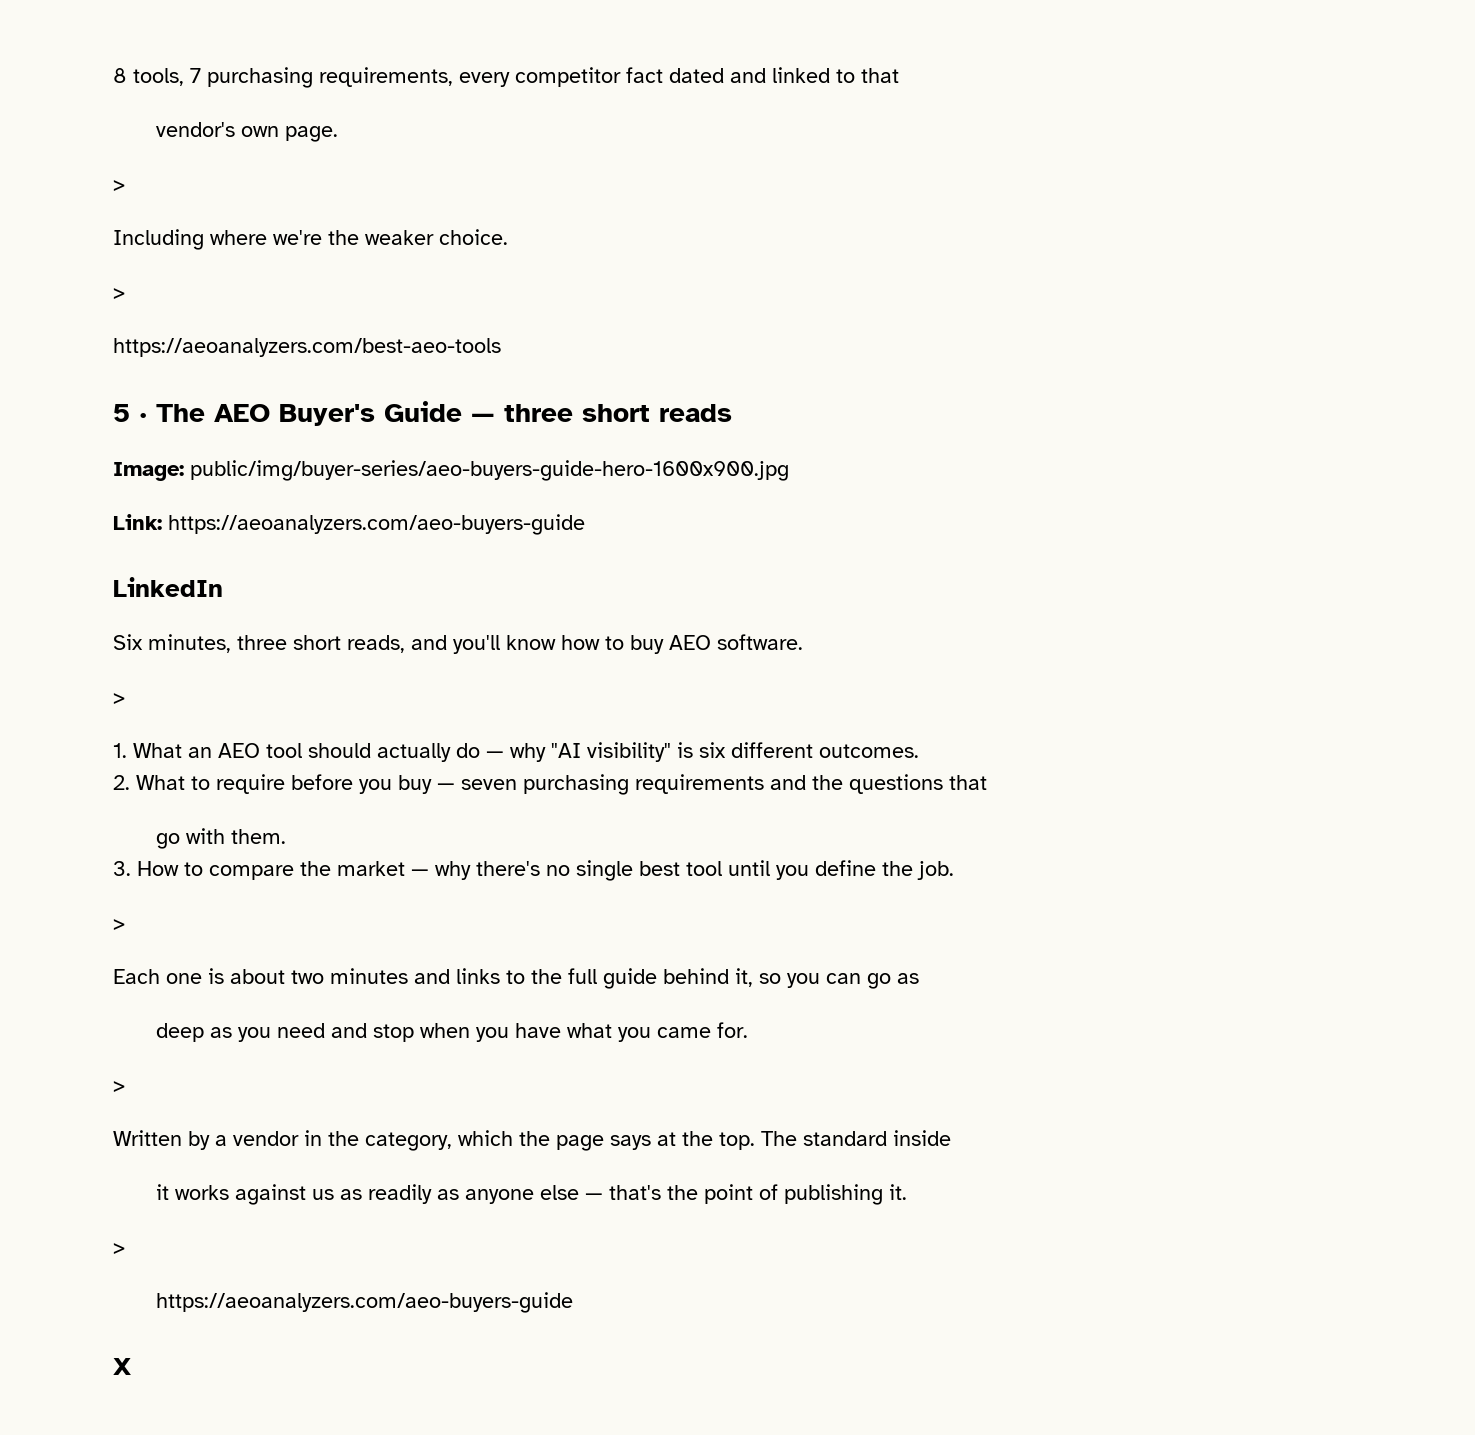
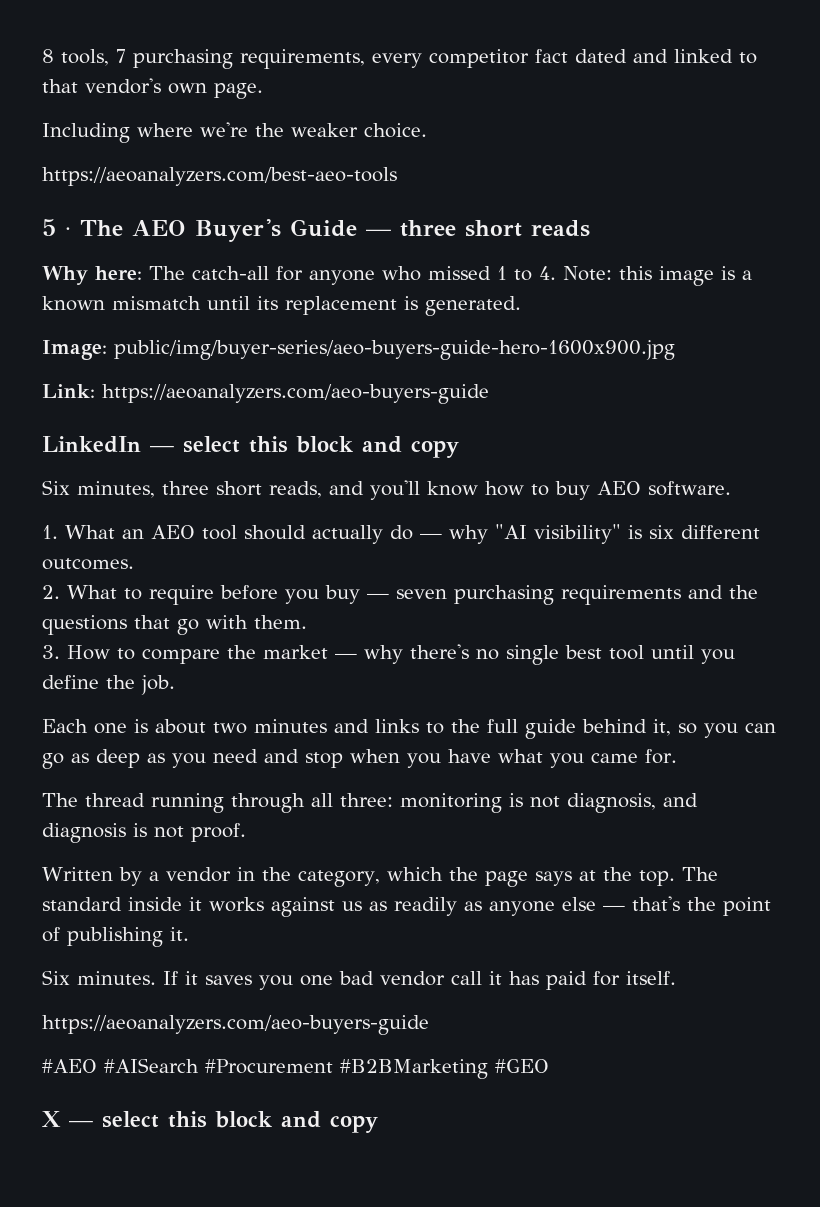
- 8 tools, 7 purchasing requirements, every competitor fact dated and linked to that
- vendor's own page.
- >
+ 8 tools, 7 purchasing requirements, every competitor fact dated and linked to that vendor's own page.
  Including where we're the weaker choice.
- >
+ Why here: The catch-all for anyone who missed 1 to 4. Note: this image is a known mismatch until its replacement is generated.
- LinkedIn
+ LinkedIn — select this block and copy
  Six minutes, three short reads, and you'll know how to buy AEO software.
- >
- 2. What to require before you buy — seven purchasing requirements and the questions that
- go with them.
+ 2. What to require before you buy — seven purchasing requirements and the questions that go with them.
  3. How to compare the market — why there's no single best tool until you define the job.
- >
- Each one is about two minutes and links to the full guide behind it, so you can go as
- deep as you need and stop when you have what you came for.
- >
+ Each one is about two minutes and links to the full guide behind it, so you can go as deep as you need and stop when you have what you came for.
+ The thread running through all three: monitoring is not diagnosis, and diagnosis is not proof.
- The standard inside
- it works against us as readily as anyone else — that's the point of publishing it.
- >
+ The standard inside it works against us as readily as anyone else — that's the point of publishing it.
+ Six minutes. If it saves you one bad vendor call it has paid for itself.
  https://aeoanalyzers.com/aeo-buyers-guide
- X
+ #AEO #AISearch #Procurement #B2BMarketing #GEO
+ X — select this block and copy

